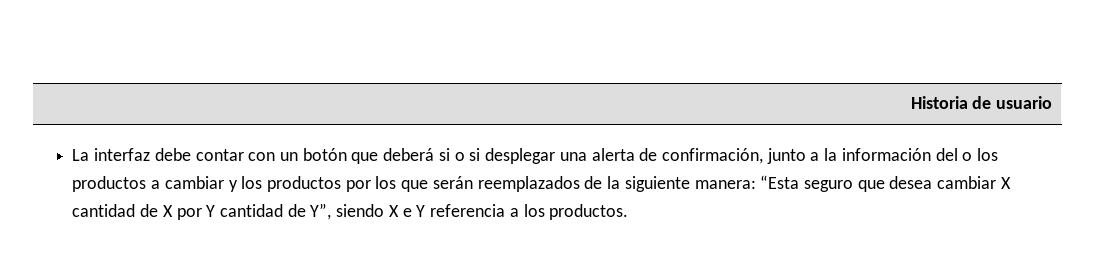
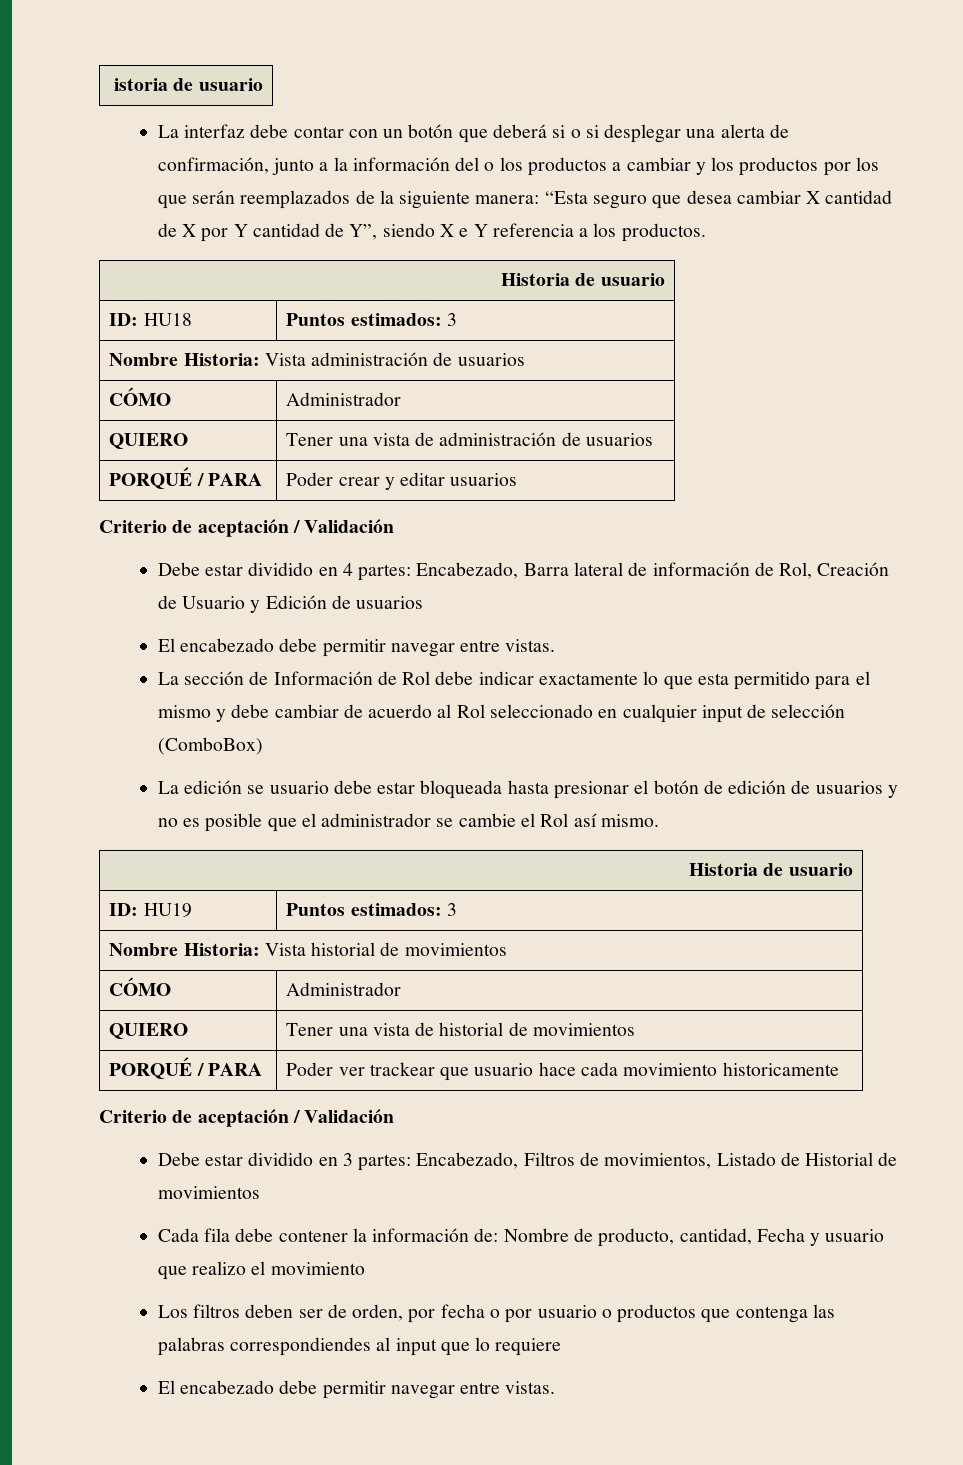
- Historia de usuario
+ istoria de usuario
  “Esta seguro que desea cambiar X cantidad de X por Y cantidad de Y”, siendo X e Y referencia a los productos.
+ Historia de usuario
+ ID: HU18 | Puntos estimados: 3
+ Nombre Historia: Vista administración de usuarios
+ CÓMO | Administrador
+ QUIERO | Tener una vista de administración de usuarios
+ PORQUÉ / PARA | Poder crear y editar usuarios
+ Criterio de aceptación / Validación
+ Debe estar dividido en 4 partes: Encabezado, Barra lateral de información de Rol, Creación de Usuario y Edición de usuarios
+ El encabezado debe permitir navegar entre vistas.
+ La sección de Información de Rol debe indicar exactamente lo que esta permitido para el mismo y debe cambiar de acuerdo al Rol seleccionado en cualquier input de selección (ComboBox)
+ La edición se usuario debe estar bloqueada hasta presionar el botón de edición de usuarios y no es posible que el administrador se cambie el Rol así mismo.
+ Historia de usuario
+ ID: HU19 | Puntos estimados: 3
+ Nombre Historia: Vista historial de movimientos
+ CÓMO | Administrador
+ QUIERO | Tener una vista de historial de movimientos
+ PORQUÉ / PARA | Poder ver trackear que usuario hace cada movimiento historicamente
+ Criterio de aceptación / Validación
+ Debe estar dividido en 3 partes: Encabezado, Filtros de movimientos, Listado de Historial de movimientos
+ Cada fila debe contener la información de: Nombre de producto, cantidad, Fecha y usuario que realizo el movimiento
+ Los filtros deben ser de orden, por fecha o por usuario o productos que contenga las palabras correspondiendes al input que lo requiere
+ El encabezado debe permitir navegar entre vistas.

